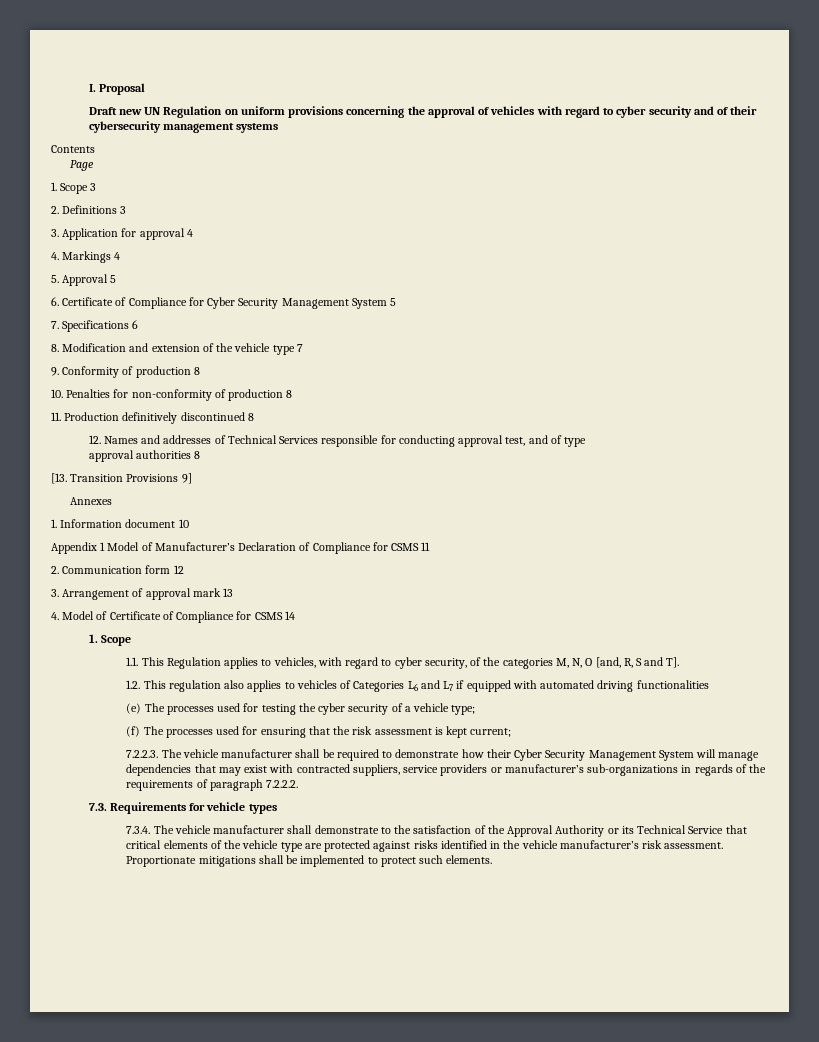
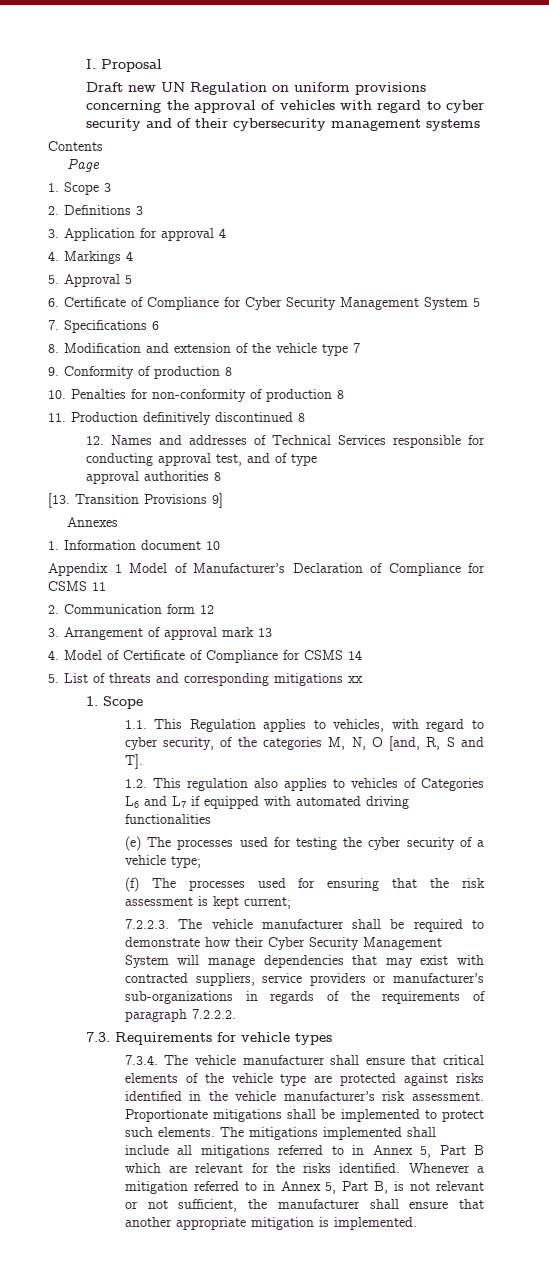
+ 5. List of threats and corresponding mitigations xx
- 7.3.4. The vehicle manufacturer shall demonstrate to the satisfaction of the Approval Authority or its Technical Service that critical elements of the vehicle type are protected against risks identified in the vehicle manufacturer’s risk assessment.
+ 7.3.4. The vehicle manufacturer shall ensure that critical elements of the vehicle type are protected against risks identified in the vehicle manufacturer’s risk assessment.
+ The mitigations implemented shall include all mitigations referred to in Annex 5, Part B which are relevant for the risks identified. Whenever a mitigation referred to in Annex 5, Part B, is not relevant or not sufficient, the manufacturer shall ensure that another appropriate mitigation is implemented.

